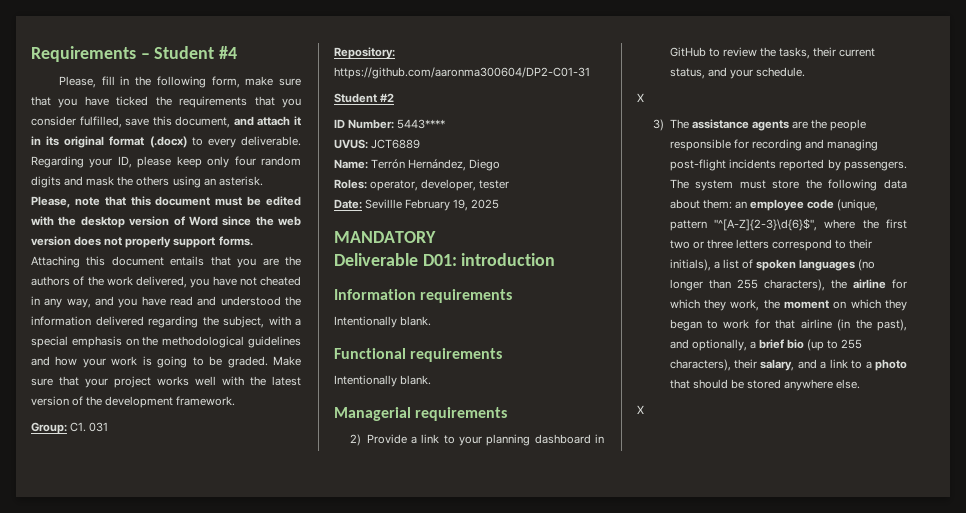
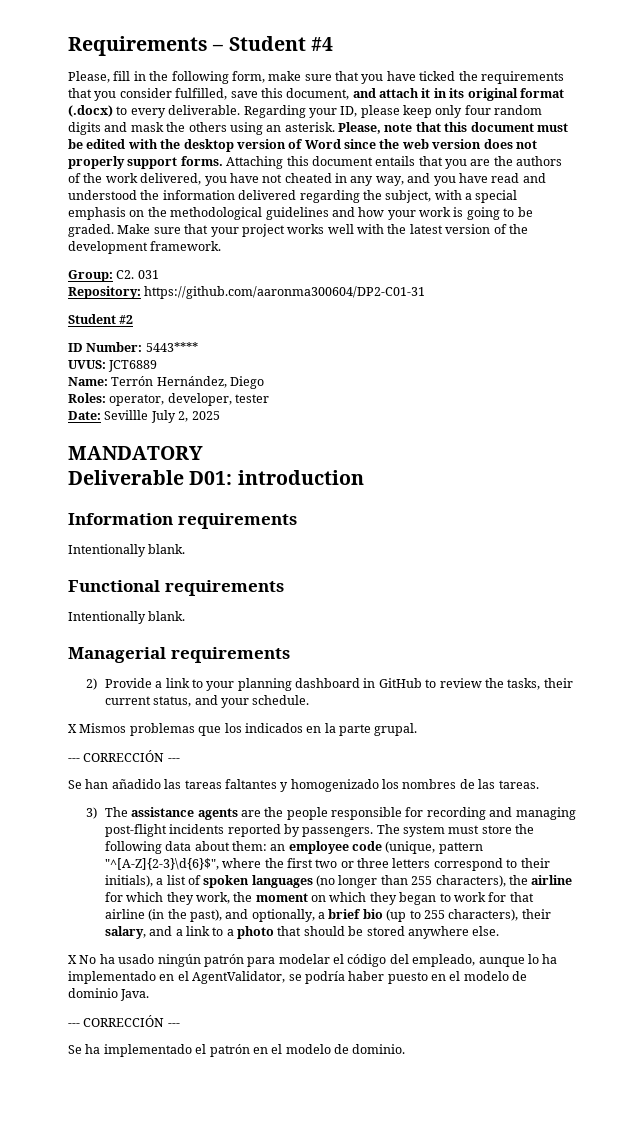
- Group: C1. 031
+ Group: C2. 031
- Date: Sevillle February 19, 2025
+ Date: Sevillle July 2, 2025
  2) Provide a link to your planning dashboard in GitHub to review the tasks, their current status, and your schedule.
- X
+ X Mismos problemas que los indicados en la parte grupal.
+ --- CORRECCIÓN ---
+ Se han añadido las tareas faltantes y homogenizado los nombres de las tareas.
  an employee code (unique, pattern "^[A-Z]{2-3}\d{6}$", where the first two or three letters correspond to their initials), a list of spoken languages (no longer than 255 characters), the airline for which they work, the moment on which they began to work for that airline (in the past), and optionally, a brief bio (up to 255 characters), their salary, and a link to a photo that should be stored anywhere else.
- X
+ X No ha usado ningún patrón para modelar el código del empleado, aunque lo ha implementado en el AgentValidator, se podría haber puesto en el modelo de dominio Java.
+ --- CORRECCIÓN ---
+ Se ha implementado el patrón en el modelo de dominio.

